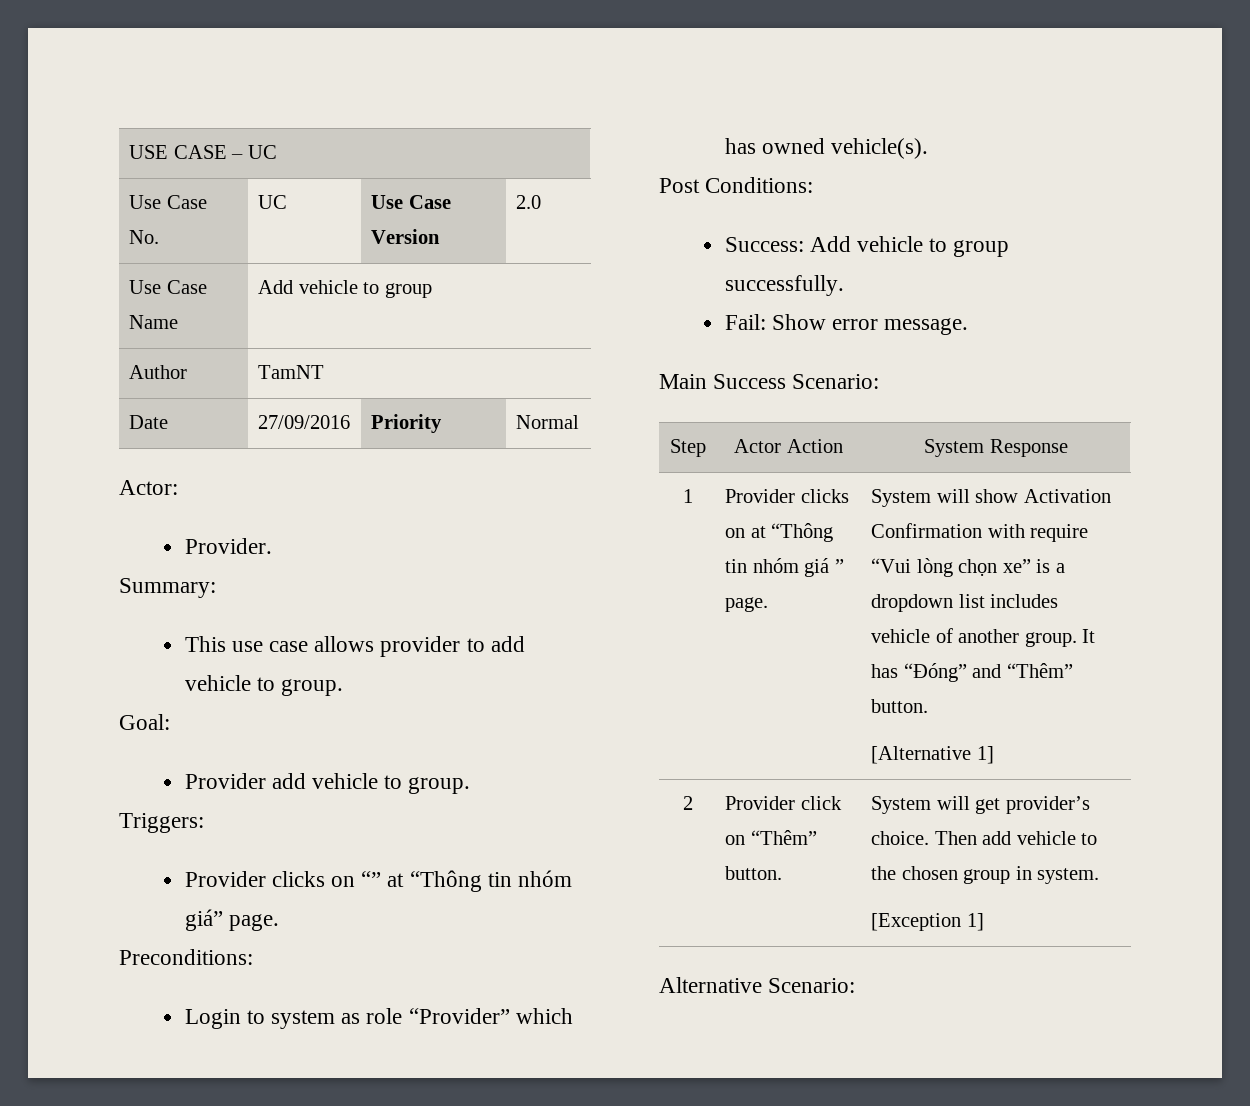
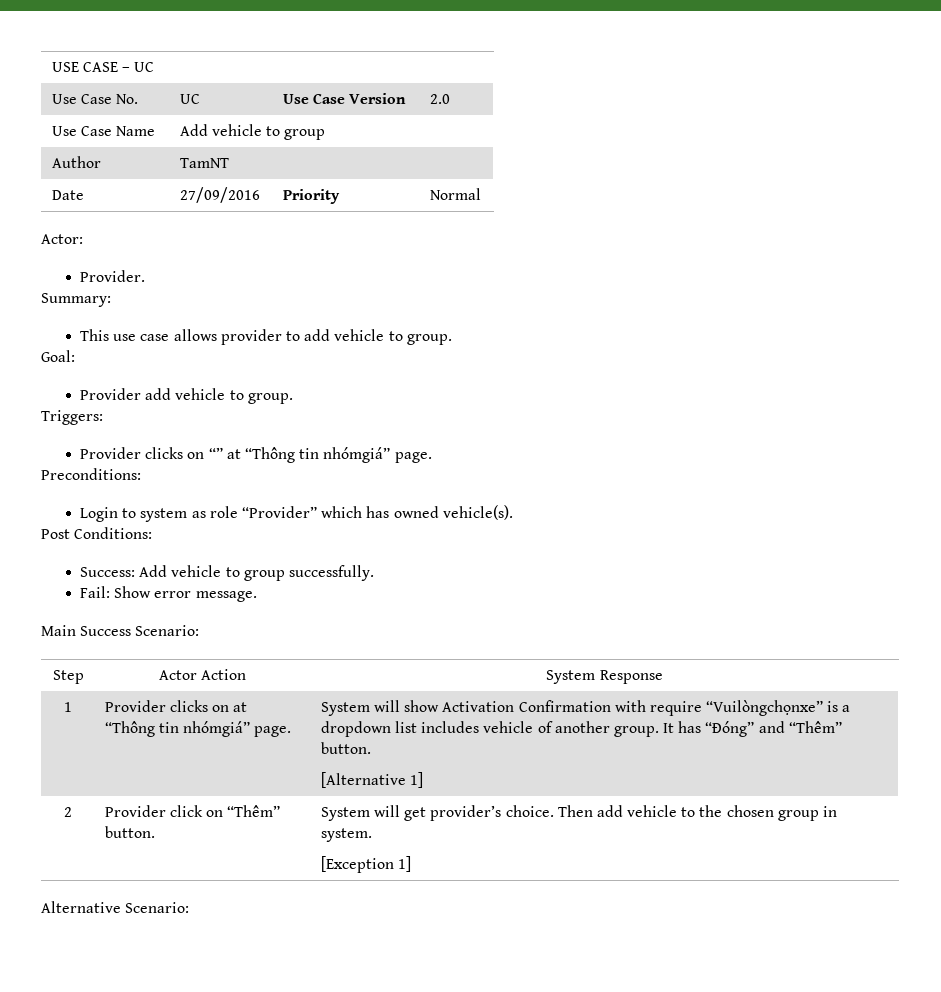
- Provider clicks on “” at “Thông tin nhóm giá” page.
+ Provider clicks on “” at “Thông tin nhómgiá” page.
- 1 | Provider clicks on at “Thông tin nhóm giá ” page. | System will show Activation Confirmation with require “Vui lòng chọn xe” is a dropdown list includes vehicle of another group. It has “Đóng” and “Thêm” button.
+ 1 | Provider clicks on at “Thông tin nhómgiá” page. | System will show Activation Confirmation with require “Vuilòngchọnxe” is a dropdown list includes vehicle of another group. It has “Đóng” and “Thêm” button.

